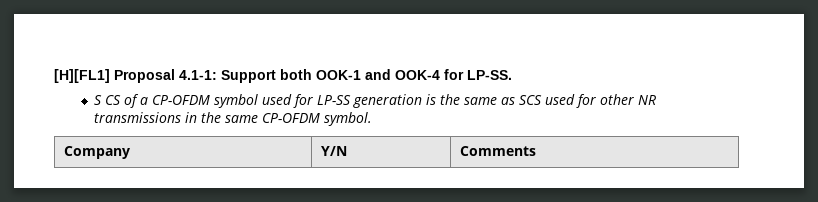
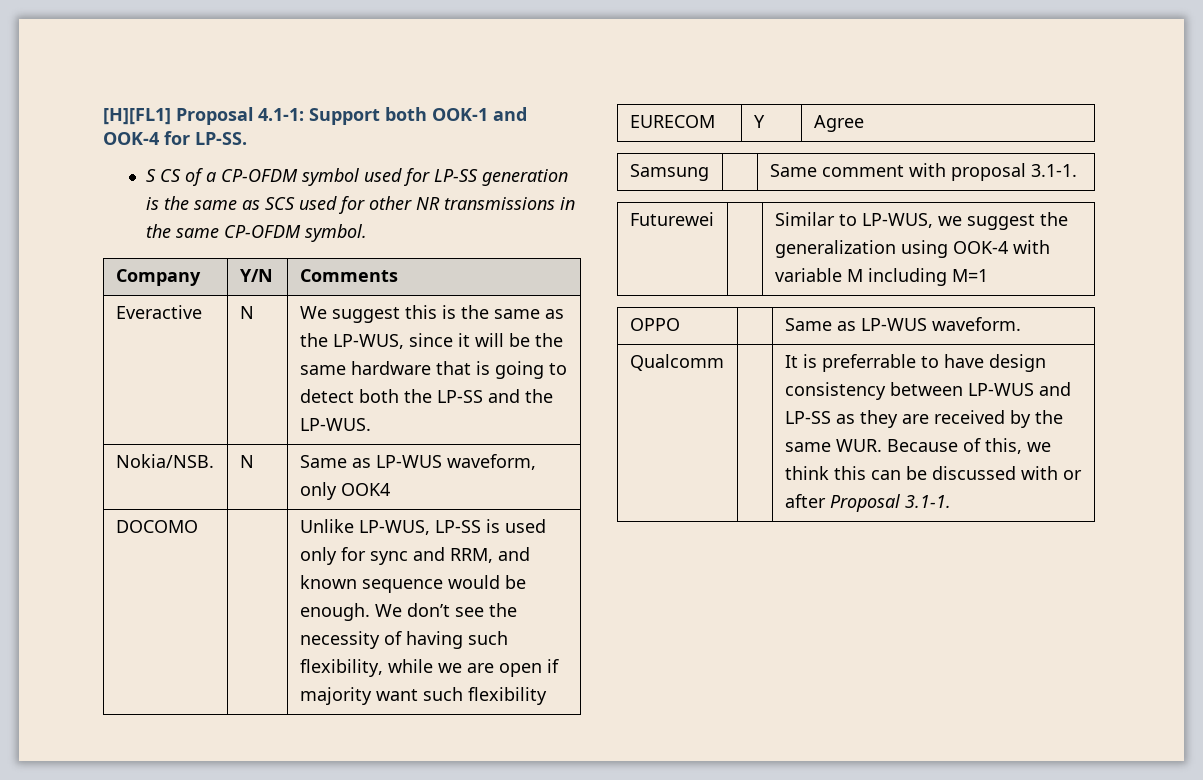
+ Everactive | N | We suggest this is the same as the LP-WUS, since it will be the same hardware that is going to detect both the LP-SS and the LP-WUS.
+ Nokia/NSB. | N | Same as LP-WUS waveform, only OOK4
+ DOCOMO | | Unlike LP-WUS, LP-SS is used only for sync and RRM, and known sequence would be enough. We don’t see the necessity of having such flexibility, while we are open if majority want such flexibility
+ EURECOM | Y | Agree
+ Samsung | | Same comment with proposal 3.1-1.
+ Futurewei | | Similar to LP-WUS, we suggest the generalization using OOK-4 with variable M including M=1
+ OPPO | | Same as LP-WUS waveform.
+ Qualcomm | | It is preferrable to have design consistency between LP-WUS and LP-SS as they are received by the same WUR. Because of this, we think this can be discussed with or after Proposal 3.1-1.

